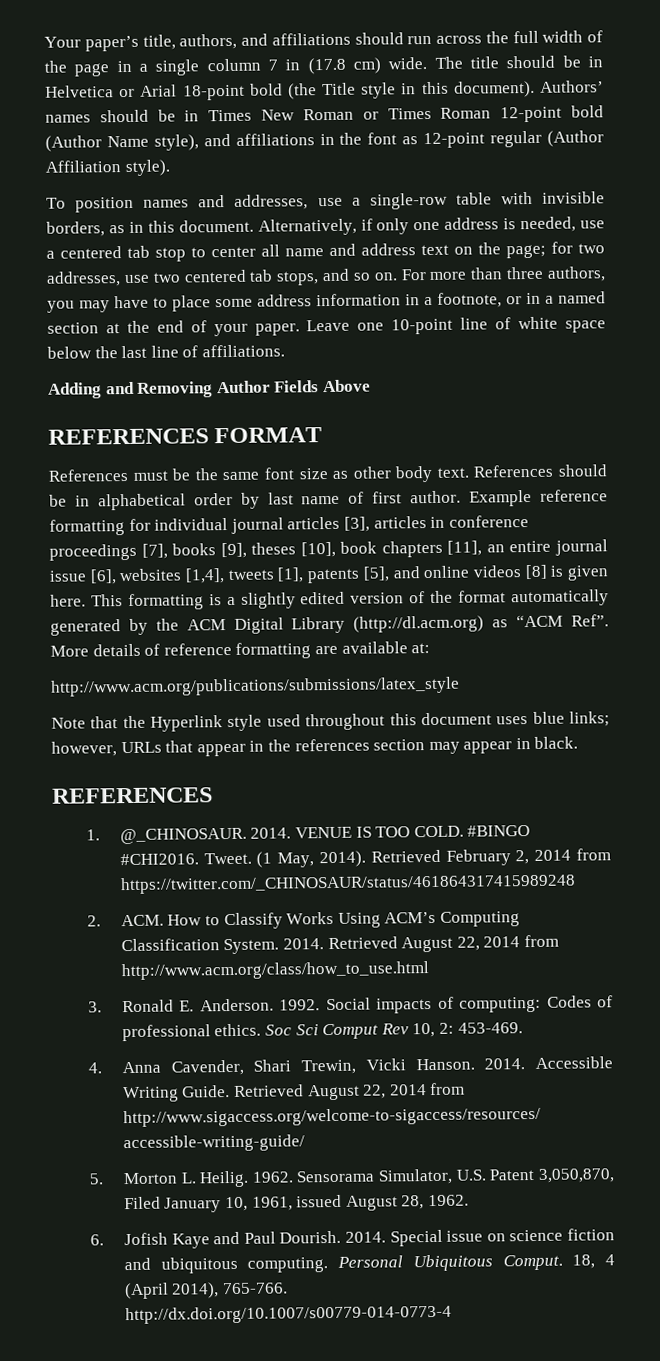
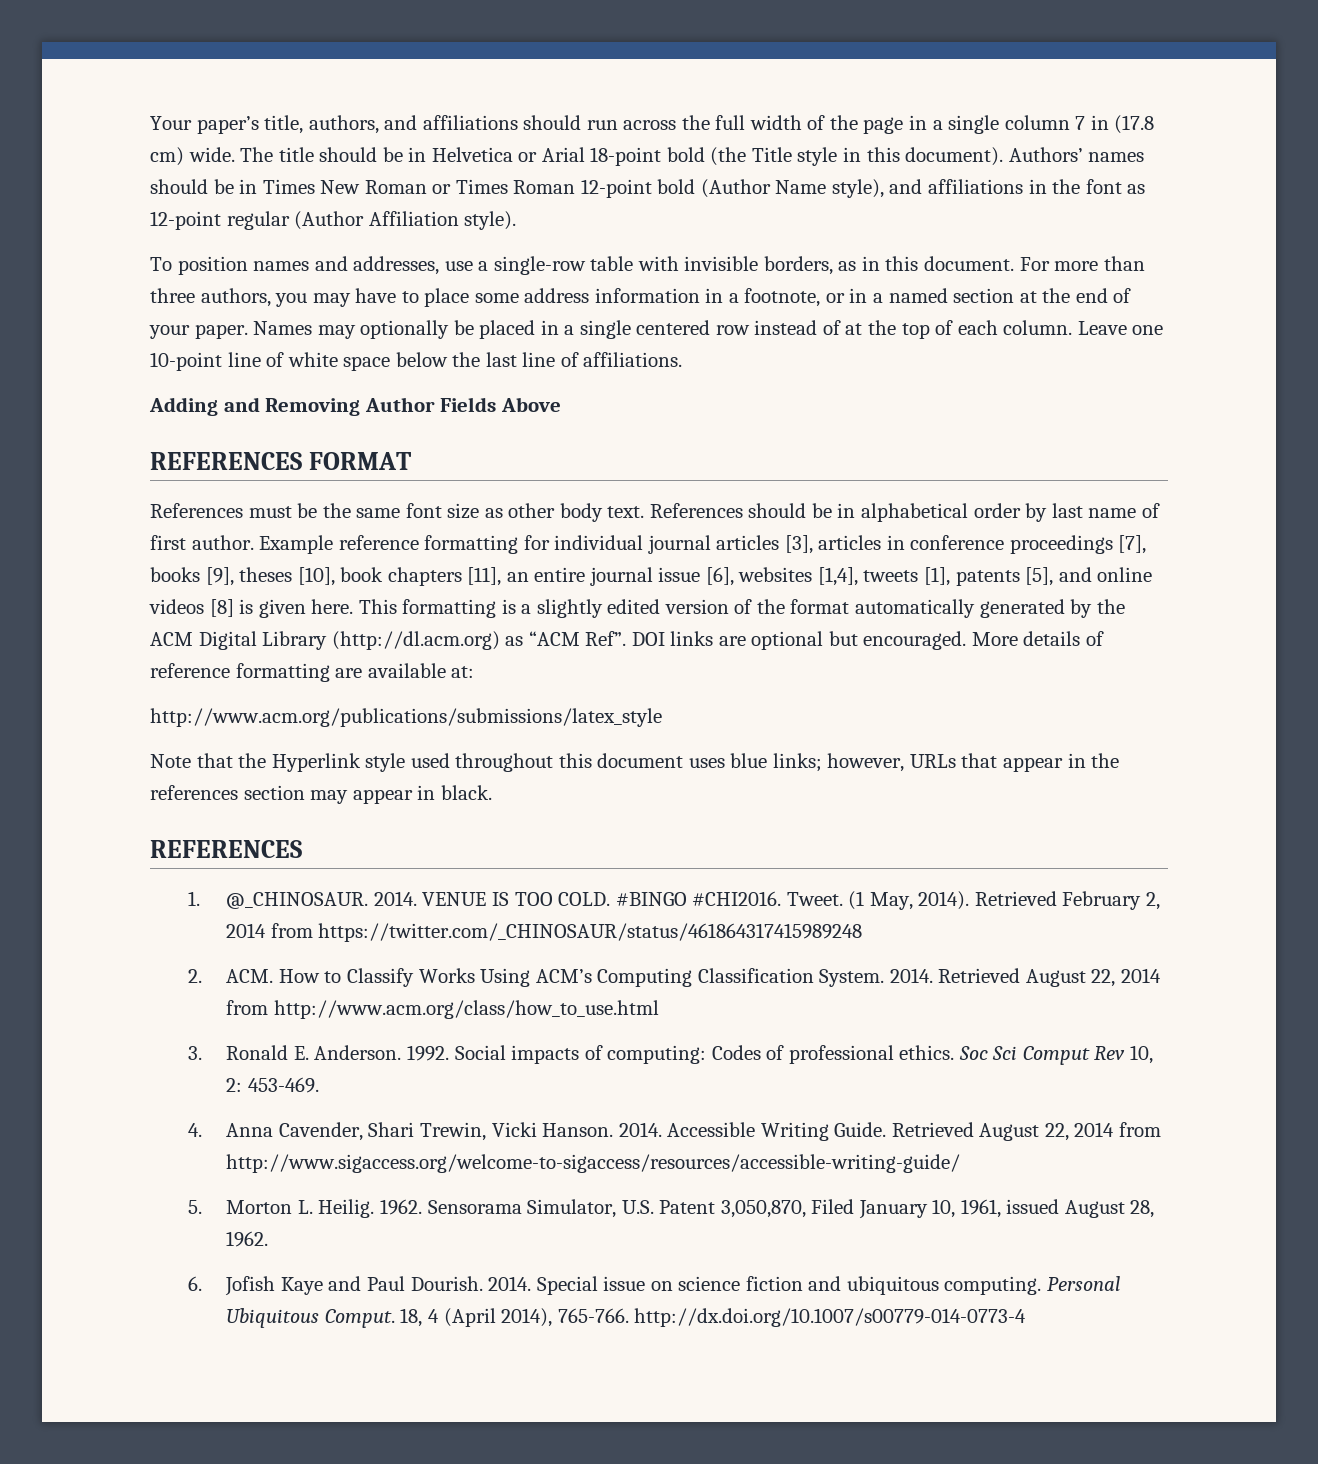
- Alternatively, if only one address is needed, use a centered tab stop to center all name and address text on the page; for two addresses, use two centered tab stops, and so on.
+ Names may optionally be placed in a single centered row instead of at the top of each column.
+ DOI links are optional but encouraged.

